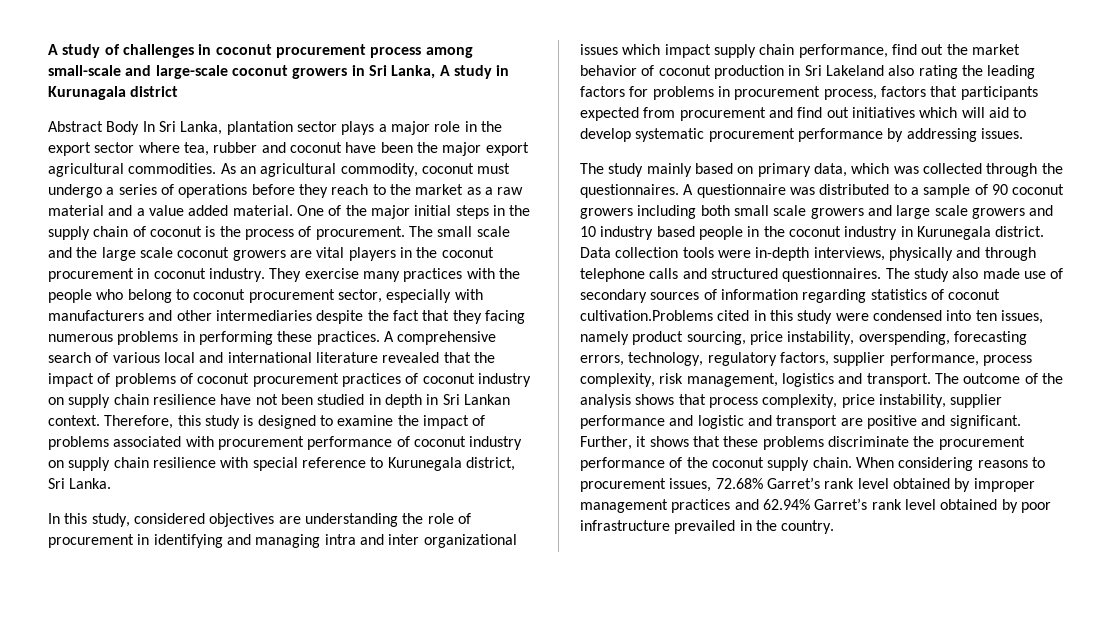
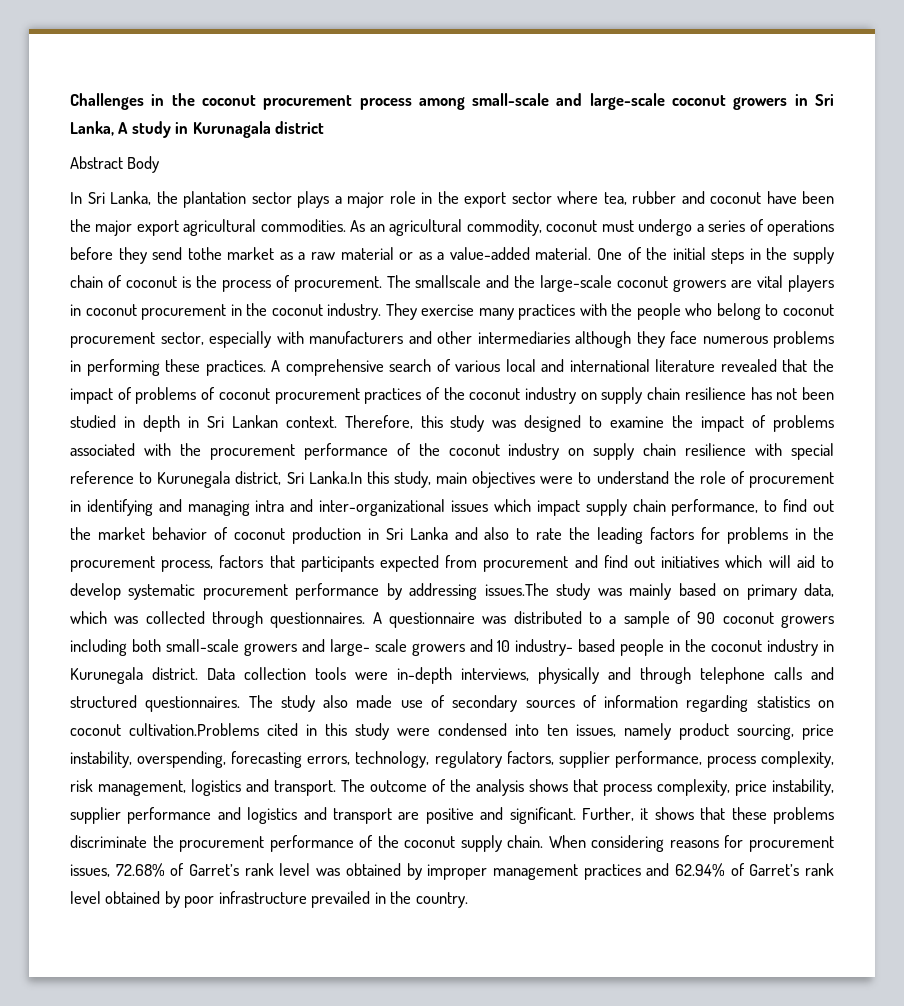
- A study of challenges in coconut procurement process among small-scale and large-scale coconut growers in Sri Lanka, A study in Kurunagala district
+ Challenges in the coconut procurement process among small-scale and large-scale coconut growers in Sri Lanka, A study in Kurunagala district
- Abstract Body In Sri Lanka, plantation sector plays a major role in the export sector where tea, rubber and coconut have been the major export agricultural commodities.
+ Abstract Body
+ In Sri Lanka, the plantation sector plays a major role in the export sector where tea, rubber and coconut have been the major export agricultural commodities.
- As an agricultural commodity, coconut must undergo a series of operations before they reach to the market as a raw material and a value added material.
+ As an agricultural commodity, coconut must undergo a series of operations before they send tothe market as a raw material or as a value-added material.
- One of the major initial steps in the supply chain of coconut is the process of procurement.
+ One of the initial steps in the supply chain of coconut is the process of procurement.
- The small scale and the large scale coconut growers are vital players in the coconut procurement in coconut industry.
+ The smallscale and the large-scale coconut growers are vital players in coconut procurement in the coconut industry.
- They exercise many practices with the people who belong to coconut procurement sector, especially with manufacturers and other intermediaries despite the fact that they facing numerous problems in performing these practices.
+ They exercise many practices with the people who belong to coconut procurement sector, especially with manufacturers and other intermediaries although they face numerous problems in performing these practices.
- A comprehensive search of various local and international literature revealed that the impact of problems of coconut procurement practices of coconut industry on supply chain resilience have not been studied in depth in Sri Lankan context.
+ A comprehensive search of various local and international literature revealed that the impact of problems of coconut procurement practices of the coconut industry on supply chain resilience has not been studied in depth in Sri Lankan context.
- Therefore, this study is designed to examine the impact of problems associated with procurement performance of coconut industry on supply chain resilience with special reference to Kurunegala district, Sri Lanka.
- In this study, considered objectives are understanding the role of procurement in identifying and managing intra and inter organizational issues which impact supply chain performance, find out the market behavior of coconut production in Sri Lakeland also rating the leading factors for problems in procurement process, factors that participants expected from procurement and find out initiatives which will aid to develop systematic procurement performance by addressing issues.
- The study mainly based on primary data, which was collected through the questionnaires.
+ Therefore, this study was designed to examine the impact of problems associated with the procurement performance of the coconut industry on supply chain resilience with special reference to Kurunegala district, Sri Lanka.In this study, main objectives were to understand the role of procurement in identifying and managing intra and inter-organizational issues which impact supply chain performance, to find out the market behavior of coconut production in Sri Lanka and also to rate the leading factors for problems in the procurement process, factors that participants expected from procurement and find out initiatives which will aid to develop systematic procurement performance by addressing issues.The study was mainly based on primary data, which was collected through questionnaires.
- A questionnaire was distributed to a sample of 90 coconut growers including both small scale growers and large scale growers and 10 industry based people in the coconut industry in Kurunegala district.
+ A questionnaire was distributed to a sample of 90 coconut growers including both small-scale growers and large- scale growers and 10 industry- based people in the coconut industry in Kurunegala district.
- The study also made use of secondary sources of information regarding statistics of coconut cultivation.Problems cited in this study were condensed into ten issues, namely product sourcing, price instability, overspending, forecasting errors, technology, regulatory factors, supplier performance, process complexity, risk management, logistics and transport.
+ The study also made use of secondary sources of information regarding statistics on coconut cultivation.Problems cited in this study were condensed into ten issues, namely product sourcing, price instability, overspending, forecasting errors, technology, regulatory factors, supplier performance, process complexity, risk management, logistics and transport.
- The outcome of the analysis shows that process complexity, price instability, supplier performance and logistic and transport are positive and significant.
+ The outcome of the analysis shows that process complexity, price instability, supplier performance and logistics and transport are positive and significant.
- When considering reasons to procurement issues, 72.68% Garret’s rank level obtained by improper management practices and 62.94% Garret’s rank level obtained by poor infrastructure prevailed in the country.
+ When considering reasons for procurement issues, 72.68% of Garret’s rank level was obtained by improper management practices and 62.94% of Garret’s rank level obtained by poor infrastructure prevailed in the country.

